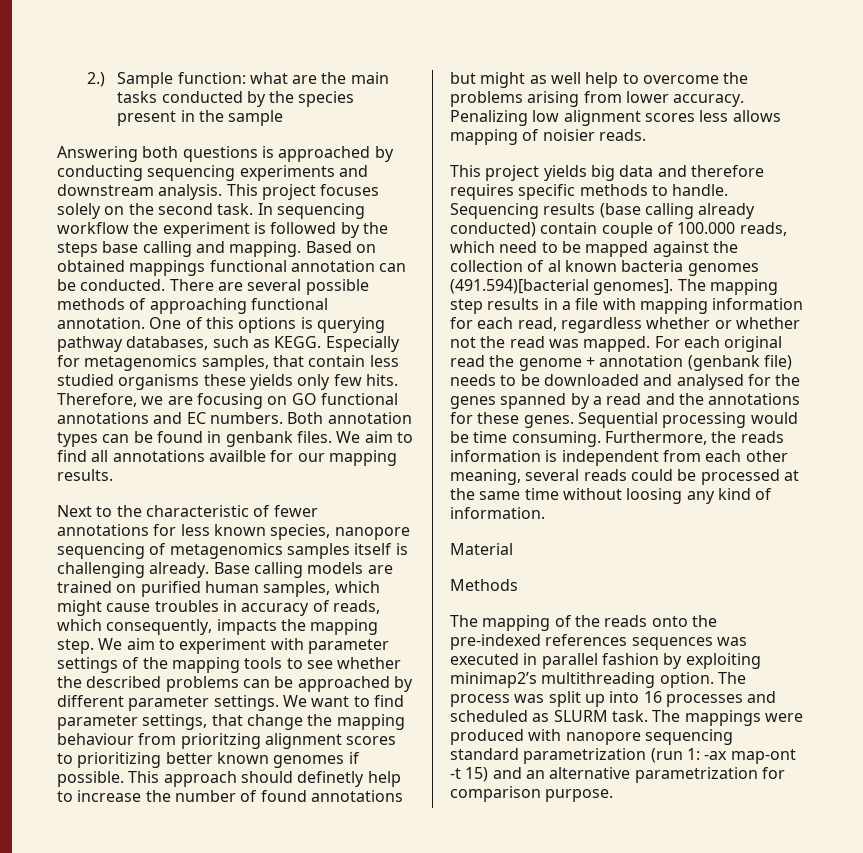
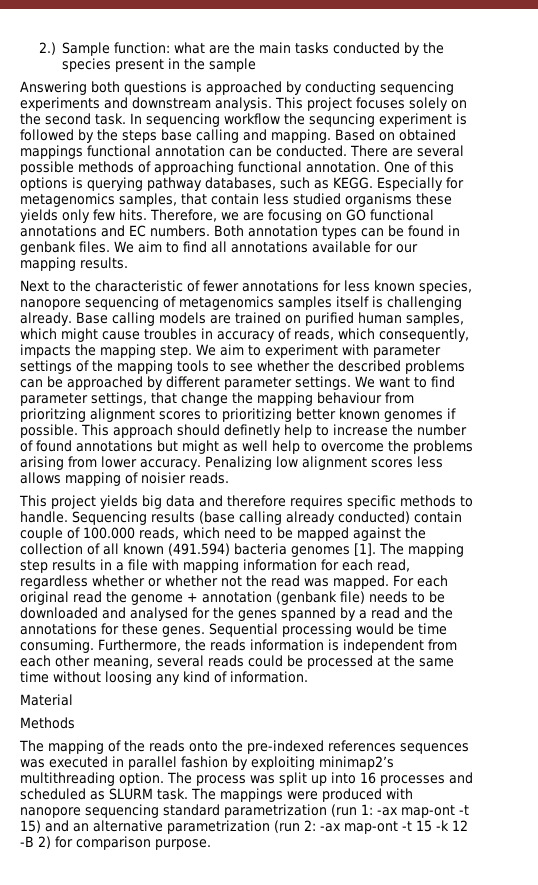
- In sequencing workflow the experiment is followed by the steps base calling and mapping.
+ In sequencing workflow the sequncing experiment is followed by the steps base calling and mapping.
- We aim to find all annotations availble for our mapping results.
+ We aim to find all annotations available for our mapping results.
- Sequencing results (base calling already conducted) contain couple of 100.000 reads, which need to be mapped against the collection of al known bacteria genomes (491.594)[bacterial genomes].
+ Sequencing results (base calling already conducted) contain couple of 100.000 reads, which need to be mapped against the collection of all known (491.594) bacteria genomes [1].
- The mappings were produced with nanopore sequencing standard parametrization (run 1: -ax map-ont -t 15) and an alternative parametrization for comparison purpose.
+ The mappings were produced with nanopore sequencing standard parametrization (run 1: -ax map-ont -t 15) and an alternative parametrization (run 2: -ax map-ont -t 15 -k 12 -B 2) for comparison purpose.

